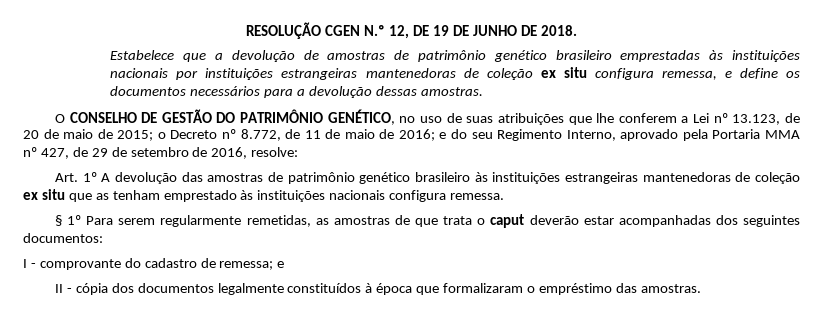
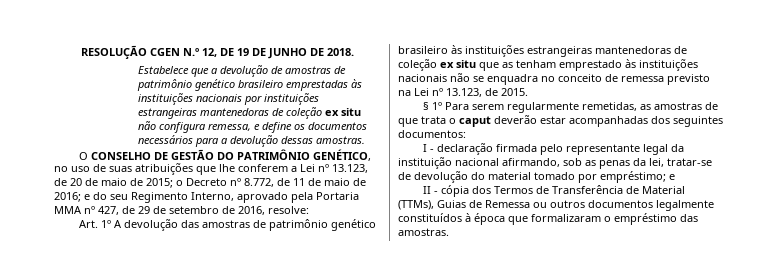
- Estabelece que a devolução de amostras de patrimônio genético brasileiro emprestadas às instituições nacionais por instituições estrangeiras mantenedoras de coleção ex situ configura remessa, e define os documentos necessários para a devolução dessas amostras.
+ Estabelece que a devolução de amostras de patrimônio genético brasileiro emprestadas às instituições nacionais por instituições estrangeiras mantenedoras de coleção ex situ não configura remessa, e define os documentos necessários para a devolução dessas amostras.
- Art. 1º A devolução das amostras de patrimônio genético brasileiro às instituições estrangeiras mantenedoras de coleção ex situ que as tenham emprestado às instituições nacionais configura remessa.
+ Art. 1º A devolução das amostras de patrimônio genético brasileiro às instituições estrangeiras mantenedoras de coleção ex situ que as tenham emprestado às instituições nacionais não se enquadra no conceito de remessa previsto na Lei nº 13.123, de 2015.
- I - comprovante do cadastro de remessa; e
+ I - declaração firmada pelo representante legal da instituição nacional afirmando, sob as penas da lei, tratar-se de devolução do material tomado por empréstimo; e
- II - cópia dos documentos legalmente constituídos à época que formalizaram o empréstimo das amostras.
+ II - cópia dos Termos de Transferência de Material (TTMs), Guias de Remessa ou outros documentos legalmente constituídos à época que formalizaram o empréstimo das amostras.

